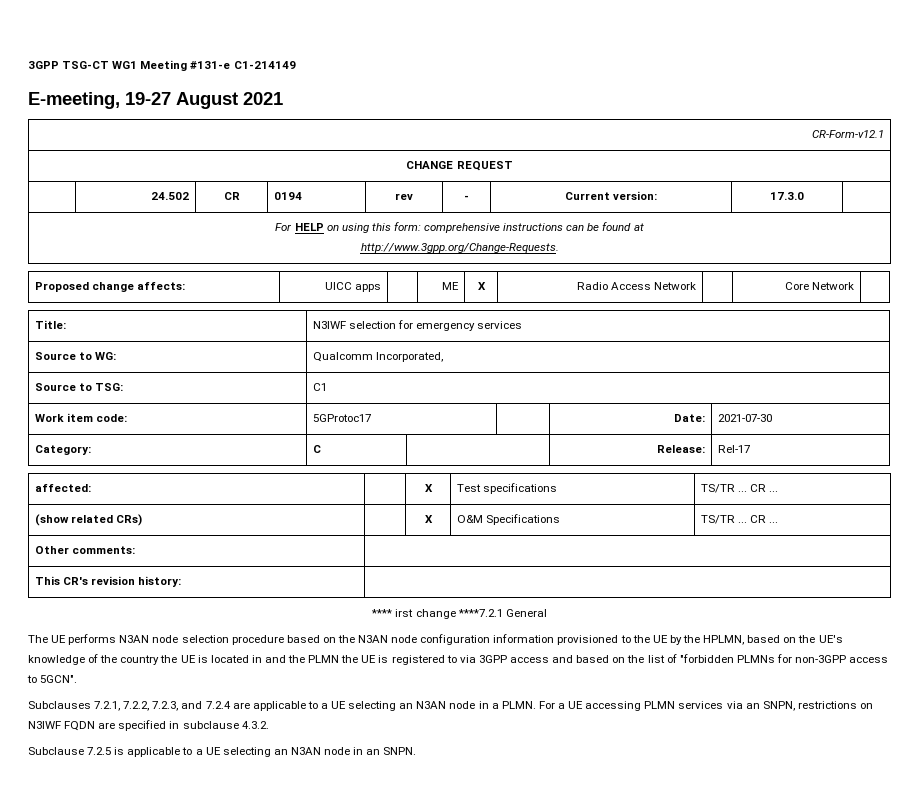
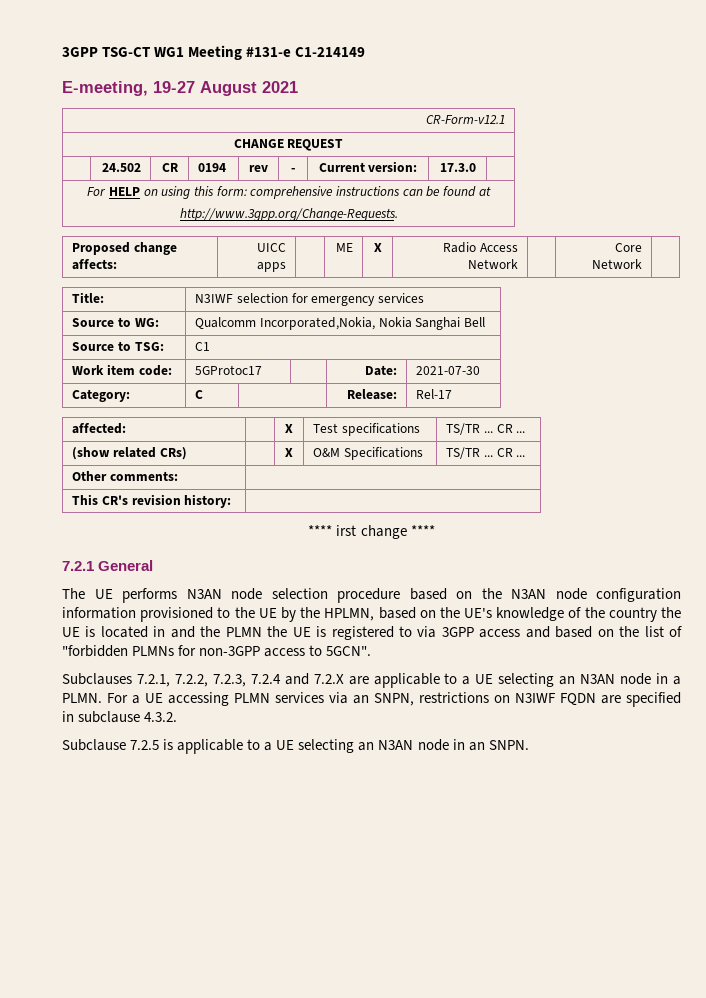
- Source to WG: | Qualcomm Incorporated,
+ Source to WG: | Qualcomm Incorporated,Nokia, Nokia Sanghai Bell
- **** irst change ****7.2.1 General
+ **** irst change ****
+ 7.2.1 General
- Subclauses 7.2.1, 7.2.2, 7.2.3, and 7.2.4 are applicable to a UE selecting an N3AN node in a PLMN.
+ Subclauses 7.2.1, 7.2.2, 7.2.3, 7.2.4 and 7.2.X are applicable to a UE selecting an N3AN node in a PLMN.

